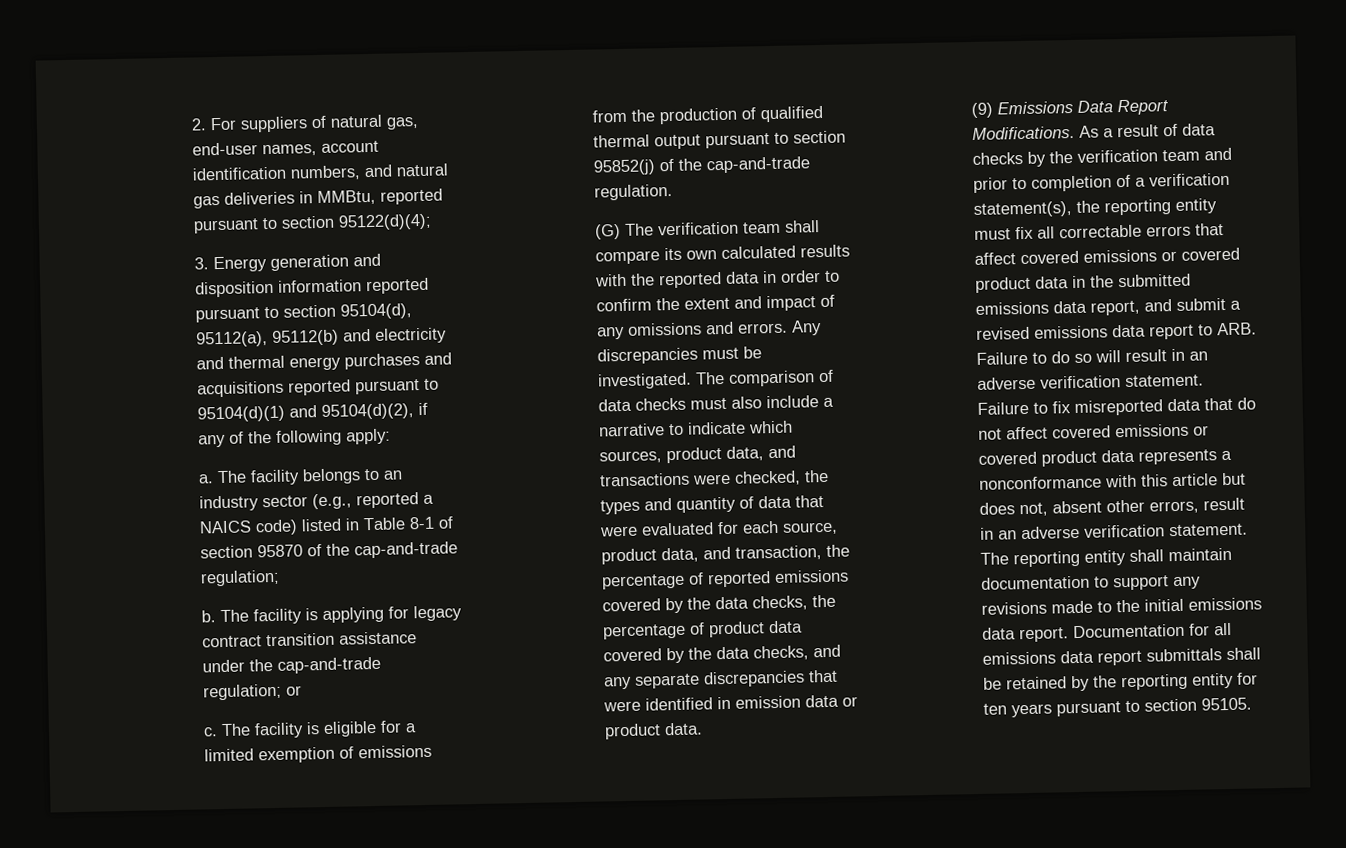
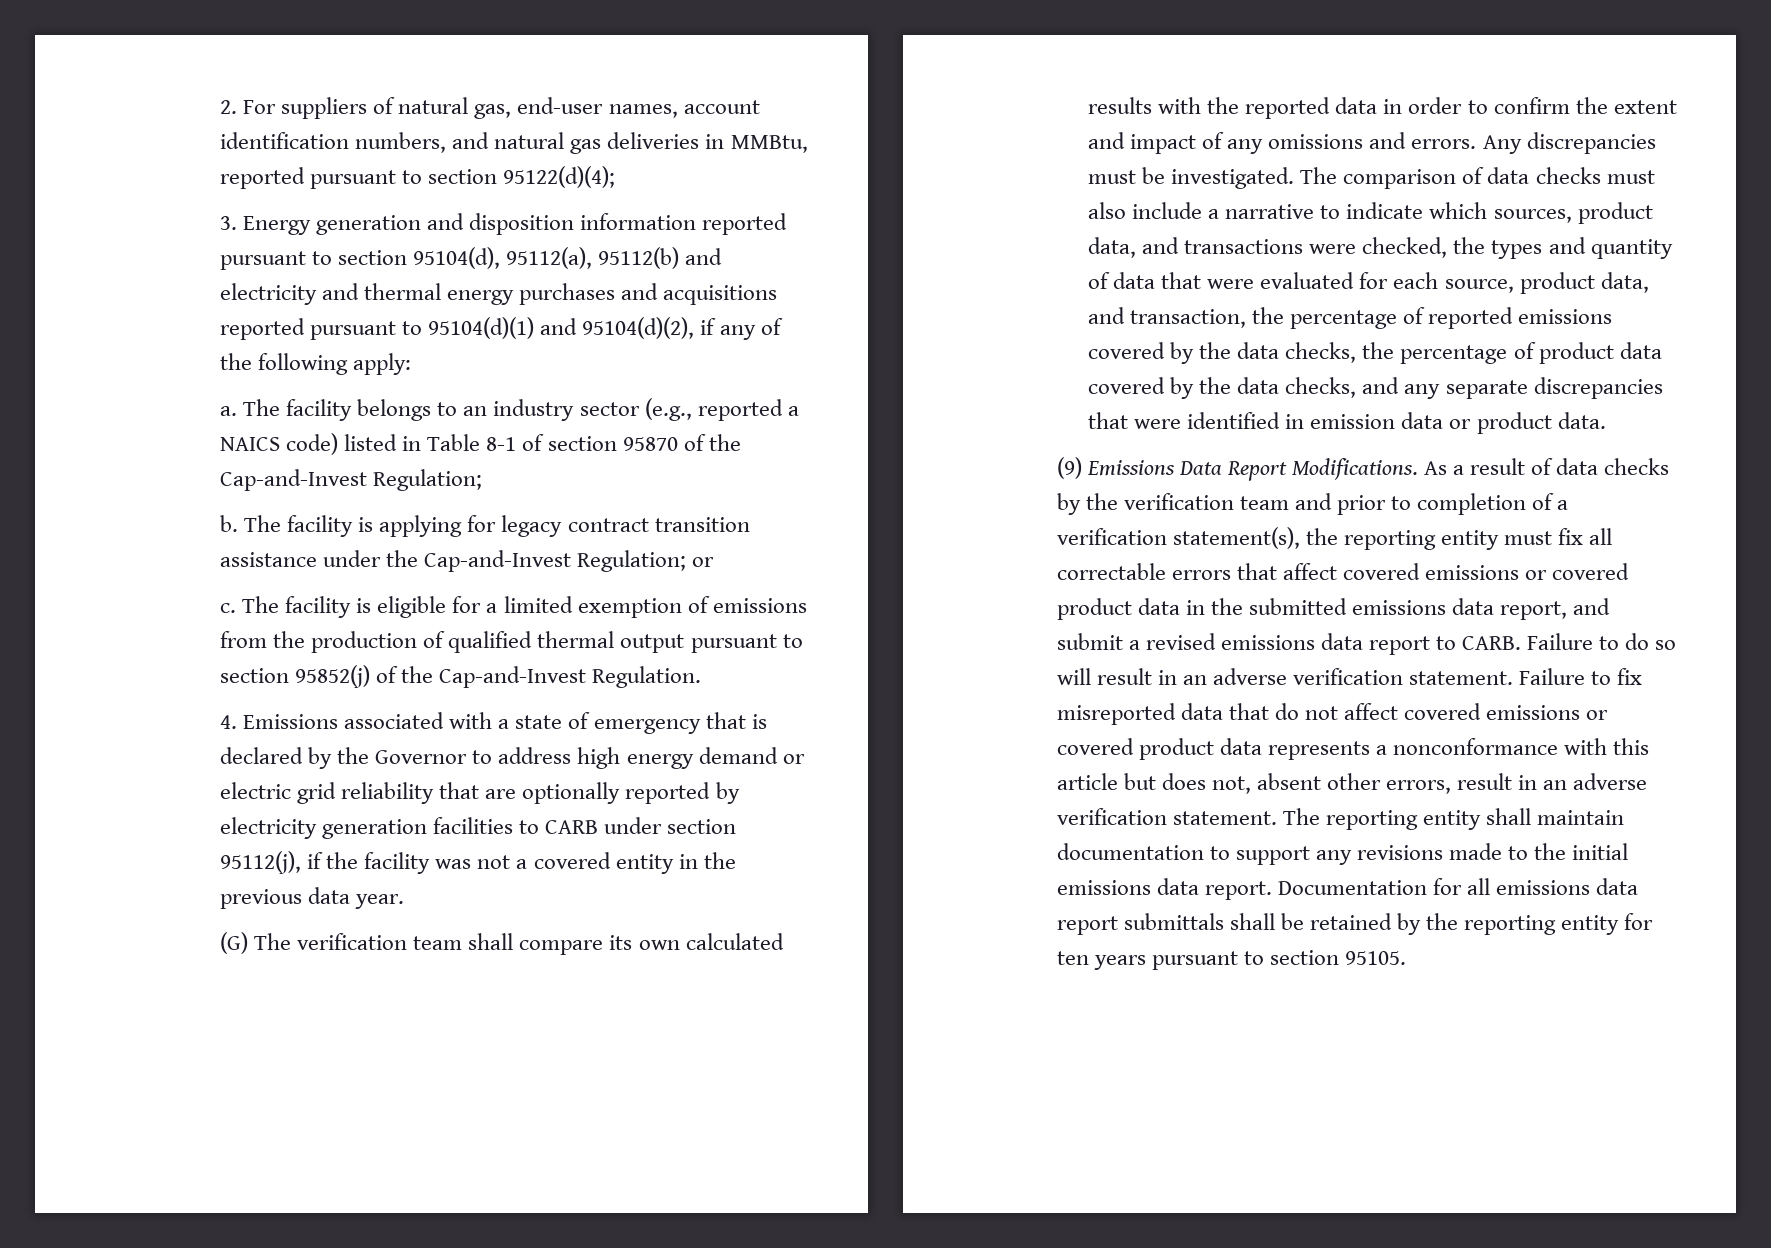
- The facility belongs to an industry sector (e.g., reported a NAICS code) listed in Table 8-1 of section 95870 of the cap-and-trade regulation;
+ The facility belongs to an industry sector (e.g., reported a NAICS code) listed in Table 8-1 of section 95870 of the Cap-and-Invest Regulation;
- The facility is applying for legacy contract transition assistance under the cap-and-trade regulation; or
+ The facility is applying for legacy contract transition assistance under the Cap-and-Invest Regulation; or
- The facility is eligible for a limited exemption of emissions from the production of qualified thermal output pursuant to section 95852(j) of the cap-and-trade regulation.
+ The facility is eligible for a limited exemption of emissions from the production of qualified thermal output pursuant to section 95852(j) of the Cap-and-Invest Regulation.
+ 4. Emissions associated with a state of emergency that is declared by the Governor to address high energy demand or electric grid reliability that are optionally reported by electricity generation facilities to CARB under section 95112(j), if the facility was not a covered entity in the previous data year.
- As a result of data checks by the verification team and prior to completion of a verification statement(s), the reporting entity must fix all correctable errors that affect covered emissions or covered product data in the submitted emissions data report, and submit a revised emissions data report to ARB. Failure to do so will result in an adverse verification statement.
+ As a result of data checks by the verification team and prior to completion of a verification statement(s), the reporting entity must fix all correctable errors that affect covered emissions or covered product data in the submitted emissions data report, and submit a revised emissions data report to CARB. Failure to do so will result in an adverse verification statement.

